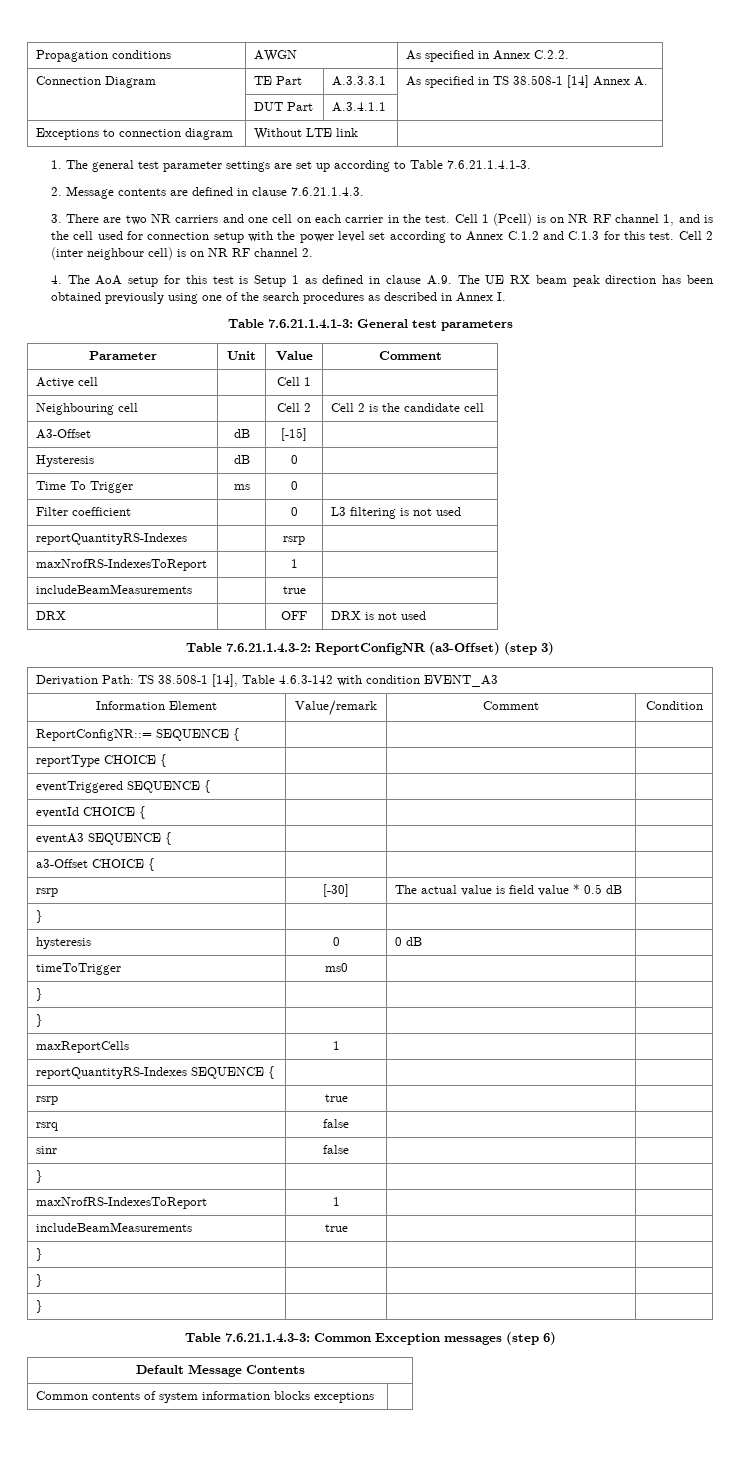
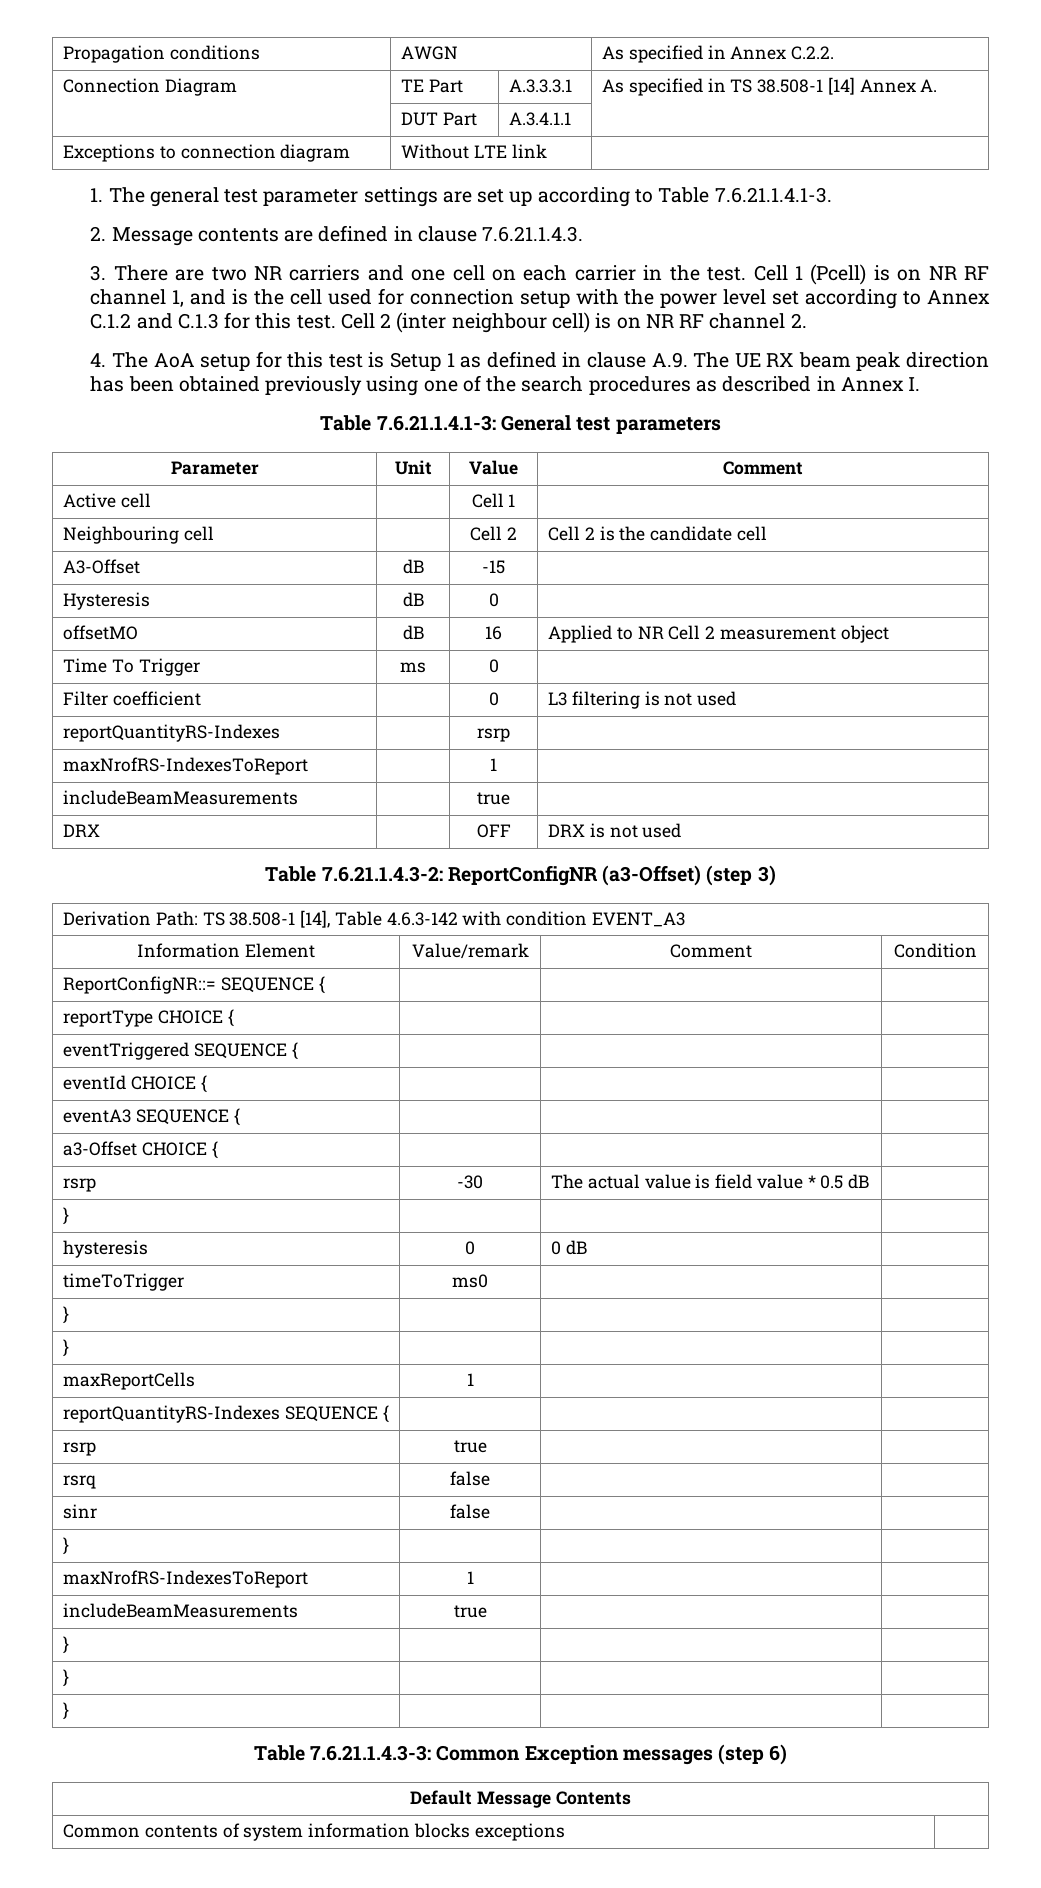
- A3-Offset | dB | [-15] |
+ A3-Offset | dB | -15 |
+ offsetMO | dB | 16 | Applied to NR Cell 2 measurement object
- rsrp | [-30] | The actual value is field value * 0.5 dB |
+ rsrp | -30 | The actual value is field value * 0.5 dB |

